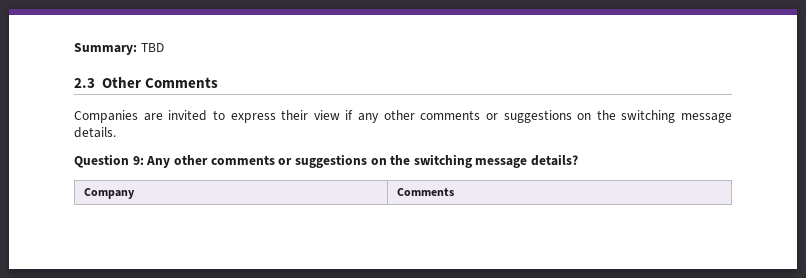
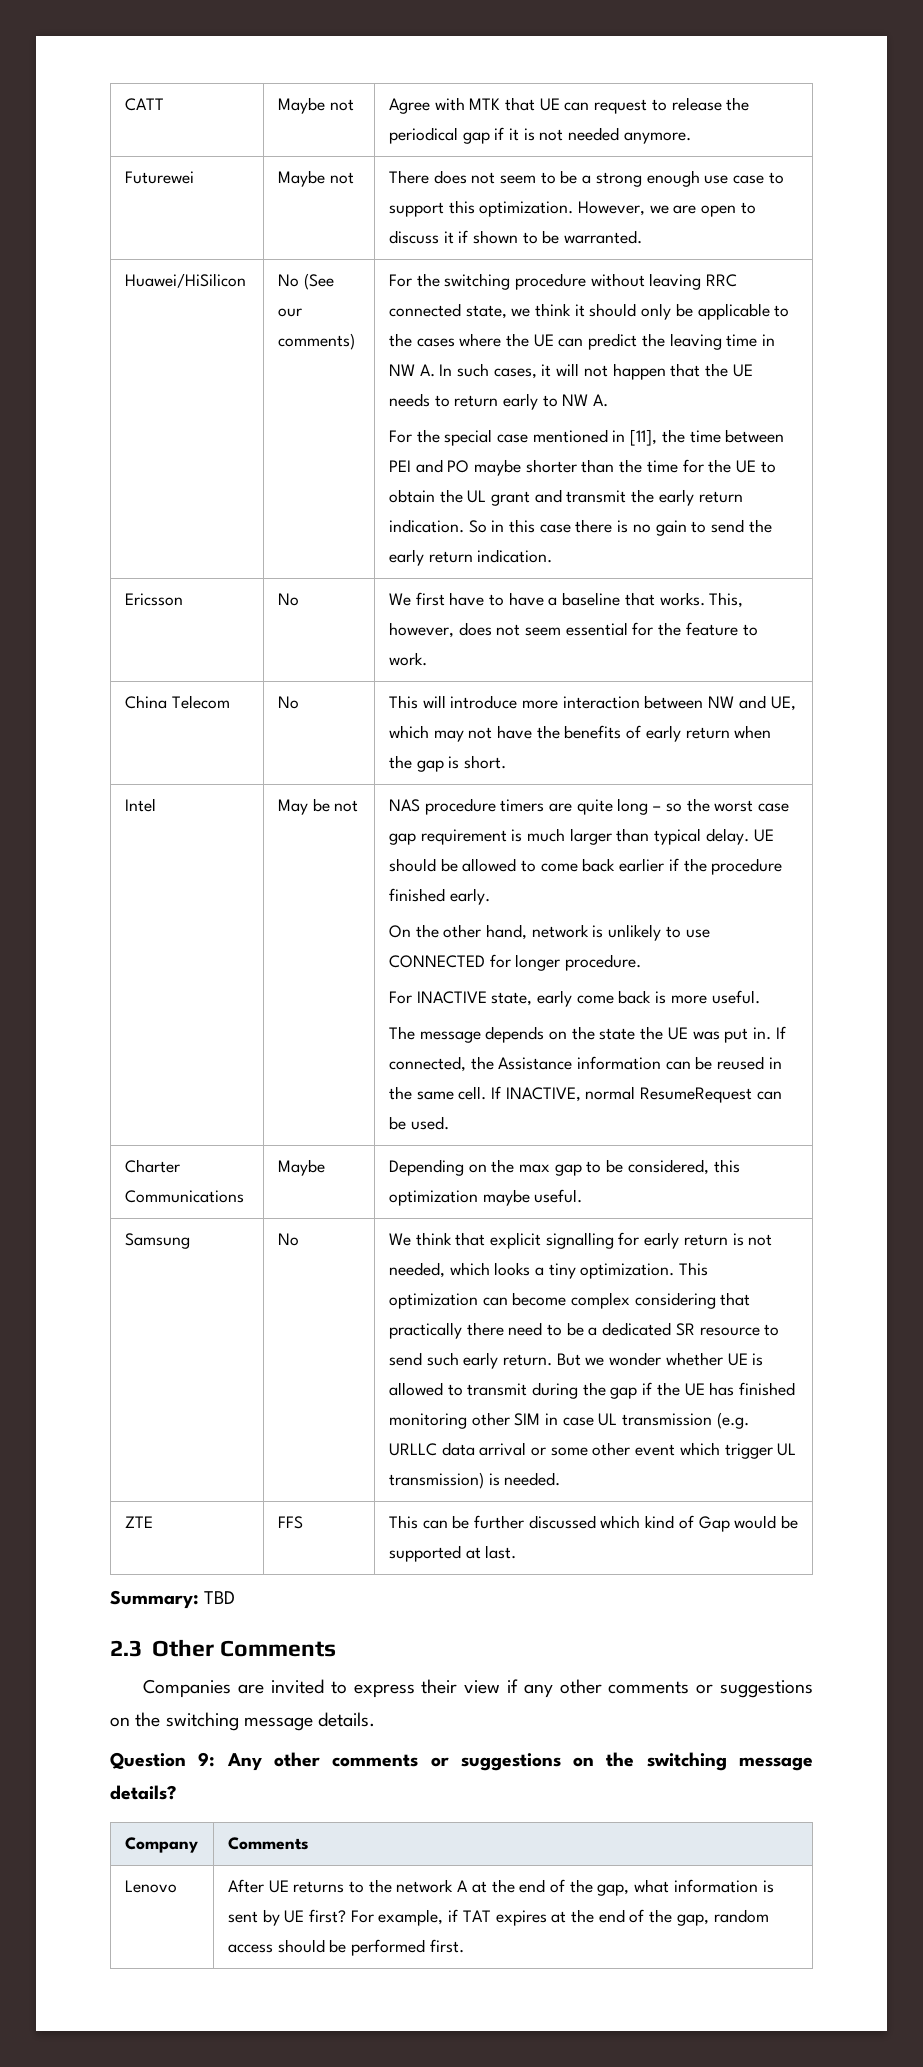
+ CATT | Maybe not | Agree with MTK that UE can request to release the periodical gap if it is not needed anymore.
+ Futurewei | Maybe not | There does not seem to be a strong enough use case to support this optimization. However, we are open to discuss it if shown to be warranted.
+ Huawei/HiSilicon | No (See our comments) | For the switching procedure without leaving RRC connected state, we think it should only be applicable to the cases where the UE can predict the leaving time in NW A. In such cases, it will not happen that the UE needs to return early to NW A.
+ For the special case mentioned in [11], the time between PEI and PO maybe shorter than the time for the UE to obtain the UL grant and transmit the early return indication. So in this case there is no gain to send the early return indication.
+ Ericsson | No | We first have to have a baseline that works. This, however, does not seem essential for the feature to work.
+ China Telecom | No | This will introduce more interaction between NW and UE, which may not have the benefits of early return when the gap is short.
+ Intel | May be not | NAS procedure timers are quite long – so the worst case gap requirement is much larger than typical delay. UE should be allowed to come back earlier if the procedure finished early.
+ On the other hand, network is unlikely to use CONNECTED for longer procedure.
+ For INACTIVE state, early come back is more useful.
+ The message depends on the state the UE was put in. If connected, the Assistance information can be reused in the same cell. If INACTIVE, normal ResumeRequest can be used.
+ Charter Communications | Maybe | Depending on the max gap to be considered, this optimization maybe useful.
+ Samsung | No | We think that explicit signalling for early return is not needed, which looks a tiny optimization. This optimization can become complex considering that practically there need to be a dedicated SR resource to send such early return. But we wonder whether UE is allowed to transmit during the gap if the UE has finished monitoring other SIM in case UL transmission (e.g. URLLC data arrival or some other event which trigger UL transmission) is needed.
+ ZTE | FFS | This can be further discussed which kind of Gap would be supported at last.
+ Lenovo | After UE returns to the network A at the end of the gap, what information is sent by UE first? For example, if TAT expires at the end of the gap, random access should be performed first.

